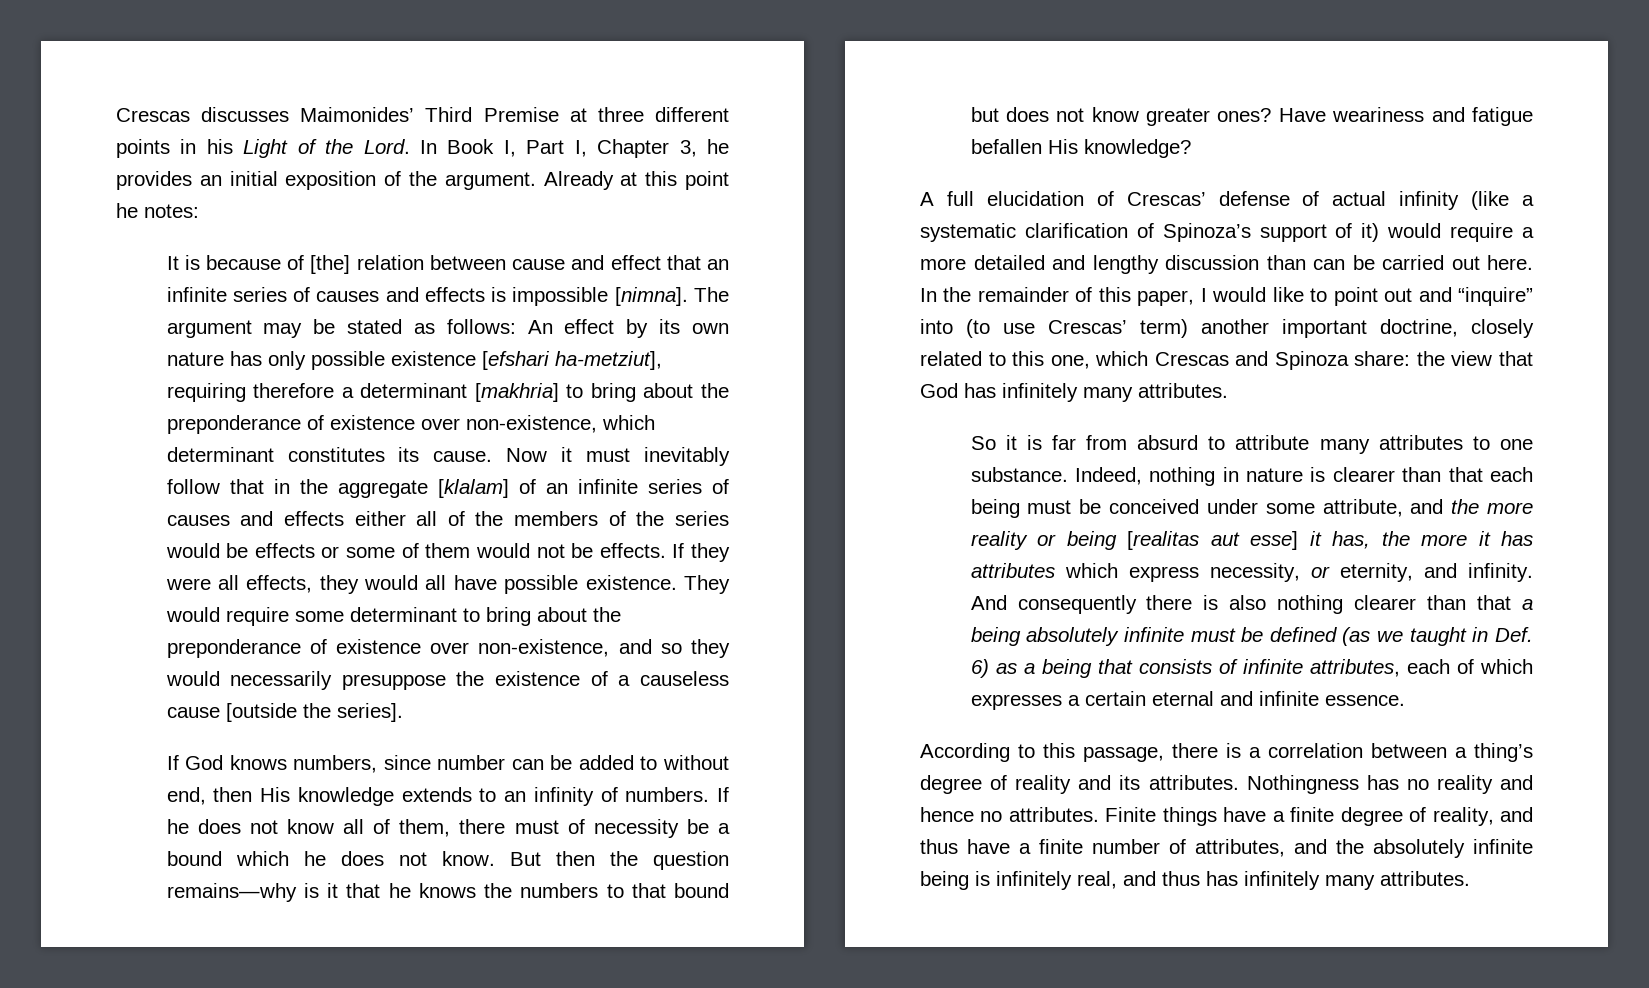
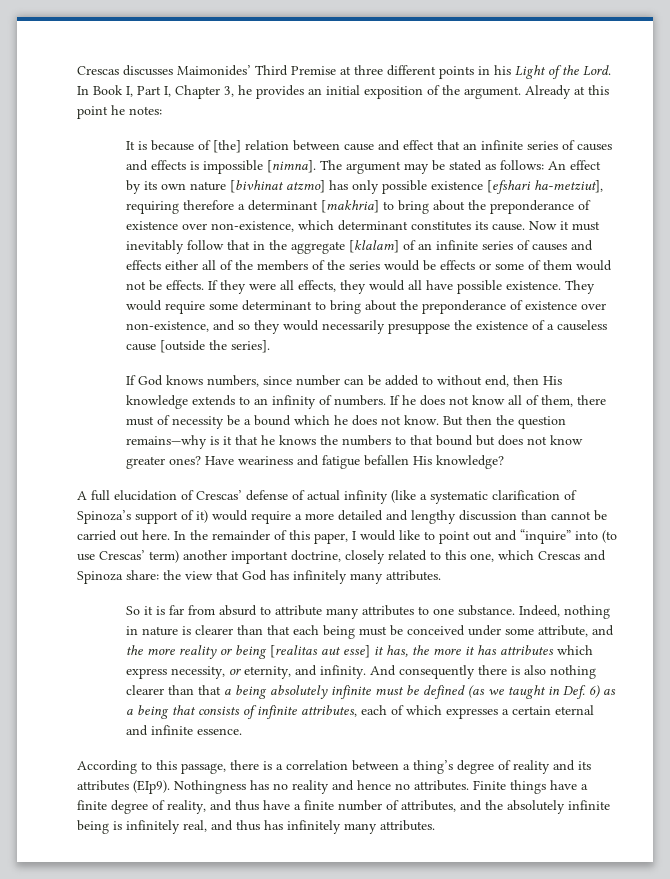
- The argument may be stated as follows: An effect by its own nature has only possible existence [efshari ha-metziut], requiring therefore a determinant [makhria] to bring about the preponderance of existence over non-existence, which determinant constitutes its cause.
+ The argument may be stated as follows: An effect by its own nature [bivhinat atzmo] has only possible existence [efshari ha-metziut], requiring therefore a determinant [makhria] to bring about the preponderance of existence over non-existence, which determinant constitutes its cause.
- A full elucidation of Crescas’ defense of actual infinity (like a systematic clarification of Spinoza’s support of it) would require a more detailed and lengthy discussion than can be carried out here.
+ A full elucidation of Crescas’ defense of actual infinity (like a systematic clarification of Spinoza’s support of it) would require a more detailed and lengthy discussion than cannot be carried out here.
- According to this passage, there is a correlation between a thing’s degree of reality and its attributes.
+ According to this passage, there is a correlation between a thing’s degree of reality and its attributes (EIp9).

